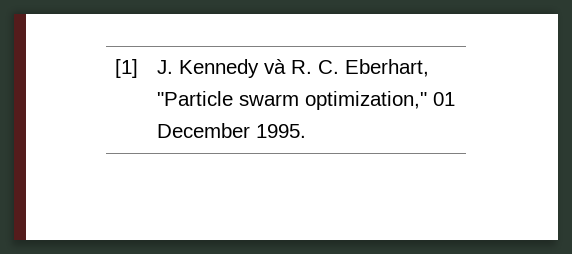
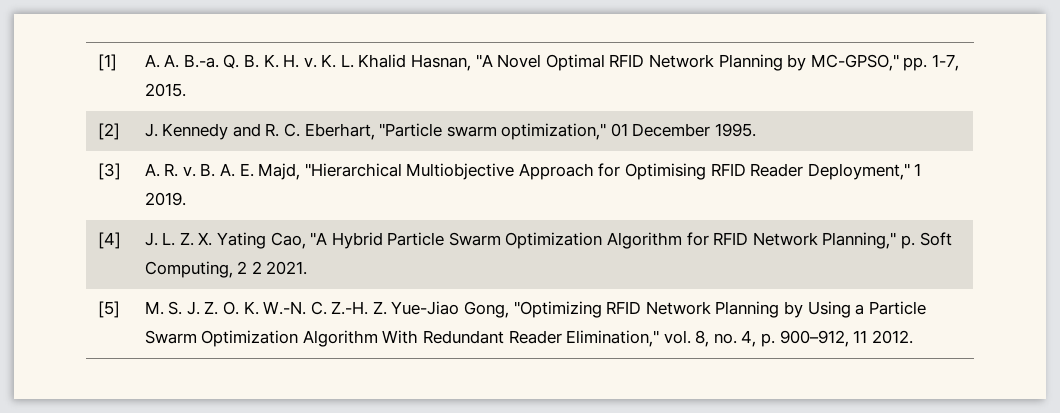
- [1] | J. Kennedy và R. C. Eberhart, "Particle swarm optimization," 01 December 1995.
+ [1] | A. A. B.-a. Q. B. K. H. v. K. L. Khalid Hasnan, "A Novel Optimal RFID Network Planning by MC-GPSO," pp. 1-7, 2015.
+ [2] | J. Kennedy and R. C. Eberhart, "Particle swarm optimization," 01 December 1995.
+ [3] | A. R. v. B. A. E. Majd, "Hierarchical Multiobjective Approach for Optimising RFID Reader Deployment," 1 2019.
+ [4] | J. L. Z. X. Yating Cao, "A Hybrid Particle Swarm Optimization Algorithm for RFID Network Planning," p. Soft Computing, 2 2 2021.
+ [5] | M. S. J. Z. O. K. W.-N. C. Z.-H. Z. Yue-Jiao Gong, "Optimizing RFID Network Planning by Using a Particle Swarm Optimization Algorithm With Redundant Reader Elimination," vol. 8, no. 4, p. 900–912, 11 2012.

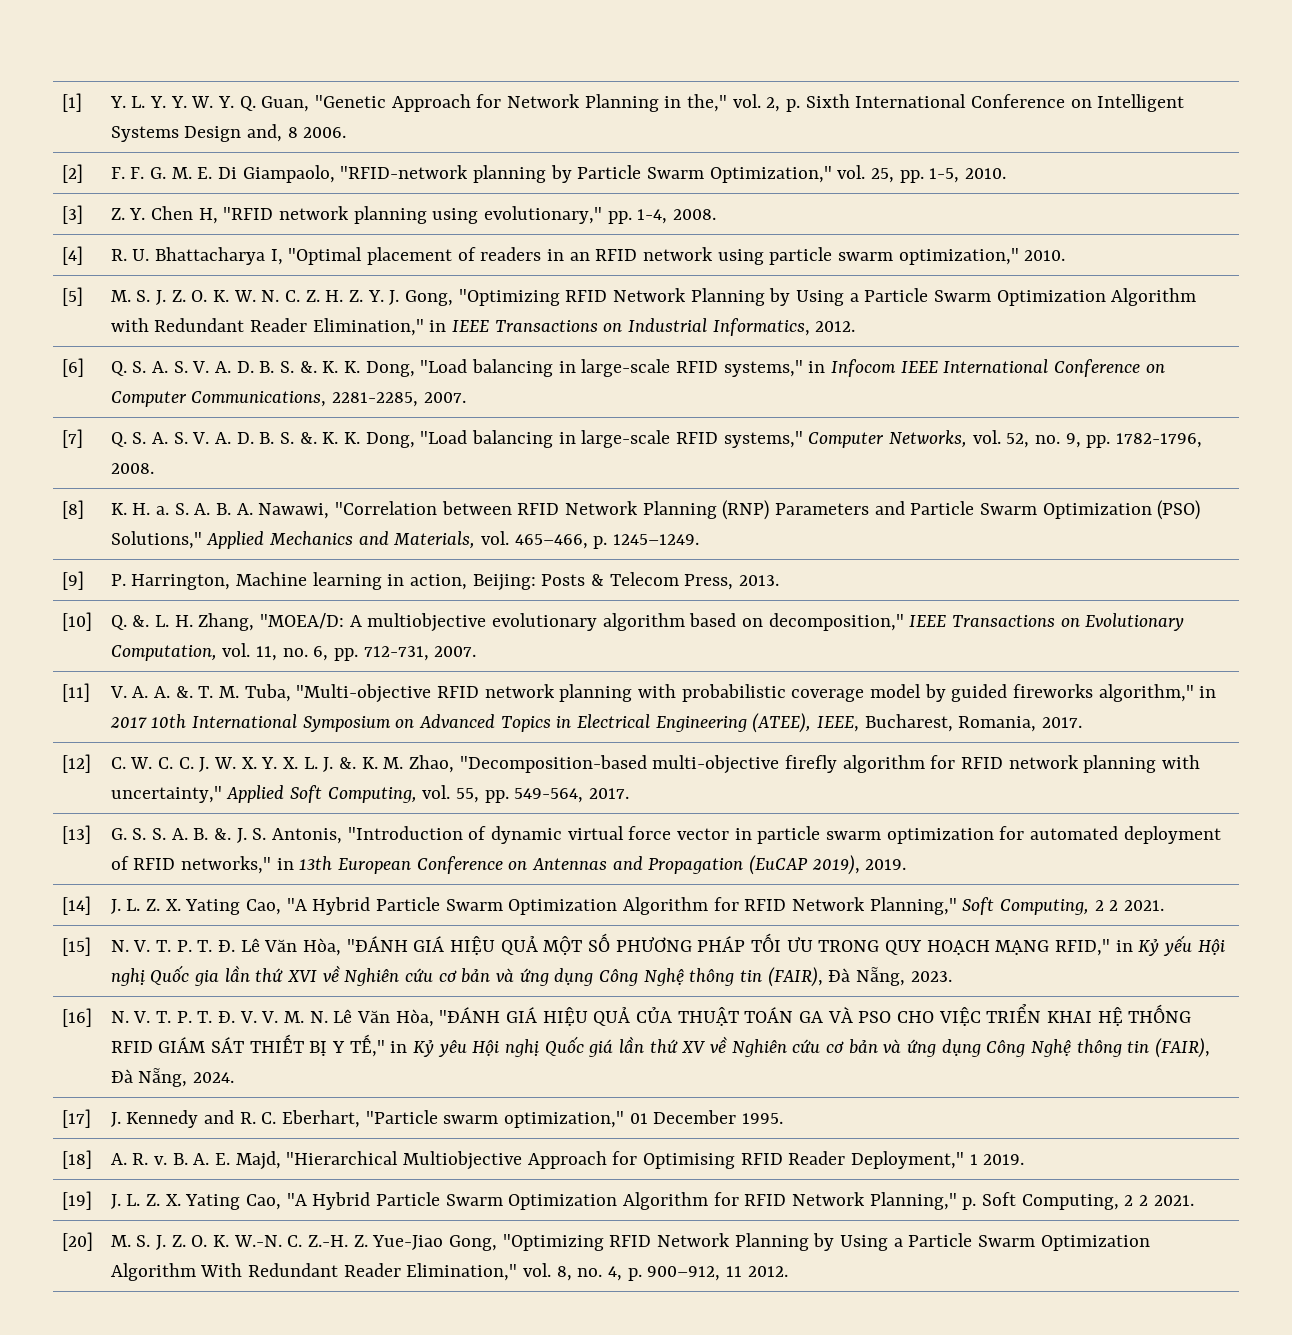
- [1] | A. A. B.-a. Q. B. K. H. v. K. L. Khalid Hasnan, "A Novel Optimal RFID Network Planning by MC-GPSO," pp. 1-7, 2015.
- [2] | J. Kennedy and R. C. Eberhart, "Particle swarm optimization," 01 December 1995.
+ [1] | Y. L. Y. Y. W. Y. Q. Guan, "Genetic Approach for Network Planning in the," vol. 2, p. Sixth International Conference on Intelligent Systems Design and, 8 2006.
+ [2] | F. F. G. M. E. Di Giampaolo, "RFID-network planning by Particle Swarm Optimization," vol. 25, pp. 1-5, 2010.
+ [3] | Z. Y. Chen H, "RFID network planning using evolutionary," pp. 1-4, 2008.
+ [4] | R. U. Bhattacharya I, "Optimal placement of readers in an RFID network using particle swarm optimization," 2010.
+ [5] | M. S. J. Z. O. K. W. N. C. Z. H. Z. Y. J. Gong, "Optimizing RFID Network Planning by Using a Particle Swarm Optimization Algorithm with Redundant Reader Elimination," in IEEE Transactions on Industrial Informatics, 2012.
+ [6] | Q. S. A. S. V. A. D. B. S. &. K. K. Dong, "Load balancing in large-scale RFID systems," in Infocom IEEE International Conference on Computer Communications, 2281-2285, 2007.
+ [7] | Q. S. A. S. V. A. D. B. S. &. K. K. Dong, "Load balancing in large-scale RFID systems," Computer Networks, vol. 52, no. 9, pp. 1782-1796, 2008.
+ [8] | K. H. a. S. A. B. A. Nawawi, "Correlation between RFID Network Planning (RNP) Parameters and Particle Swarm Optimization (PSO) Solutions," Applied Mechanics and Materials, vol. 465–466, p. 1245–1249.
+ [9] | P. Harrington, Machine learning in action, Beijing: Posts & Telecom Press, 2013.
+ [10] | Q. &. L. H. Zhang, "MOEA/D: A multiobjective evolutionary algorithm based on decomposition," IEEE Transactions on Evolutionary Computation, vol. 11, no. 6, pp. 712-731, 2007.
+ [11] | V. A. A. &. T. M. Tuba, "Multi-objective RFID network planning with probabilistic coverage model by guided fireworks algorithm," in 2017 10th International Symposium on Advanced Topics in Electrical Engineering (ATEE), IEEE, Bucharest, Romania, 2017.
+ [12] | C. W. C. C. J. W. X. Y. X. L. J. &. K. M. Zhao, "Decomposition-based multi-objective firefly algorithm for RFID network planning with uncertainty," Applied Soft Computing, vol. 55, pp. 549-564, 2017.
+ [13] | G. S. S. A. B. &. J. S. Antonis, "Introduction of dynamic virtual force vector in particle swarm optimization for automated deployment of RFID networks," in 13th European Conference on Antennas and Propagation (EuCAP 2019), 2019.
+ [14] | J. L. Z. X. Yating Cao, "A Hybrid Particle Swarm Optimization Algorithm for RFID Network Planning," Soft Computing, 2 2 2021.
+ [15] | N. V. T. P. T. Đ. Lê Văn Hòa, "ĐÁNH GIÁ HIỆU QUẢ MỘT SỐ PHƯƠNG PHÁP TỐI ƯU TRONG QUY HOẠCH MẠNG RFID," in Kỷ yếu Hội nghị Quốc gia lần thứ XVI về Nghiên cứu cơ bản và ứng dụng Công Nghệ thông tin (FAIR), Đà Nẵng, 2023.
+ [16] | N. V. T. P. T. Đ. V. V. M. N. Lê Văn Hòa, "ĐÁNH GIÁ HIỆU QUẢ CỦA THUẬT TOÁN GA VÀ PSO CHO VIỆC TRIỂN KHAI HỆ THỐNG RFID GIÁM SÁT THIẾT BỊ Y TẾ," in Kỷ yêu Hội nghị Quốc giá lần thứ XV về Nghiên cứu cơ bản và ứng dụng Công Nghệ thông tin (FAIR), Đà Nẵng, 2024.
+ [17] | J. Kennedy and R. C. Eberhart, "Particle swarm optimization," 01 December 1995.
- [3] | A. R. v. B. A. E. Majd, "Hierarchical Multiobjective Approach for Optimising RFID Reader Deployment," 1 2019.
+ [18] | A. R. v. B. A. E. Majd, "Hierarchical Multiobjective Approach for Optimising RFID Reader Deployment," 1 2019.
- [4] | J. L. Z. X. Yating Cao, "A Hybrid Particle Swarm Optimization Algorithm for RFID Network Planning," p. Soft Computing, 2 2 2021.
+ [19] | J. L. Z. X. Yating Cao, "A Hybrid Particle Swarm Optimization Algorithm for RFID Network Planning," p. Soft Computing, 2 2 2021.
- [5] | M. S. J. Z. O. K. W.-N. C. Z.-H. Z. Yue-Jiao Gong, "Optimizing RFID Network Planning by Using a Particle Swarm Optimization Algorithm With Redundant Reader Elimination," vol. 8, no. 4, p. 900–912, 11 2012.
+ [20] | M. S. J. Z. O. K. W.-N. C. Z.-H. Z. Yue-Jiao Gong, "Optimizing RFID Network Planning by Using a Particle Swarm Optimization Algorithm With Redundant Reader Elimination," vol. 8, no. 4, p. 900–912, 11 2012.

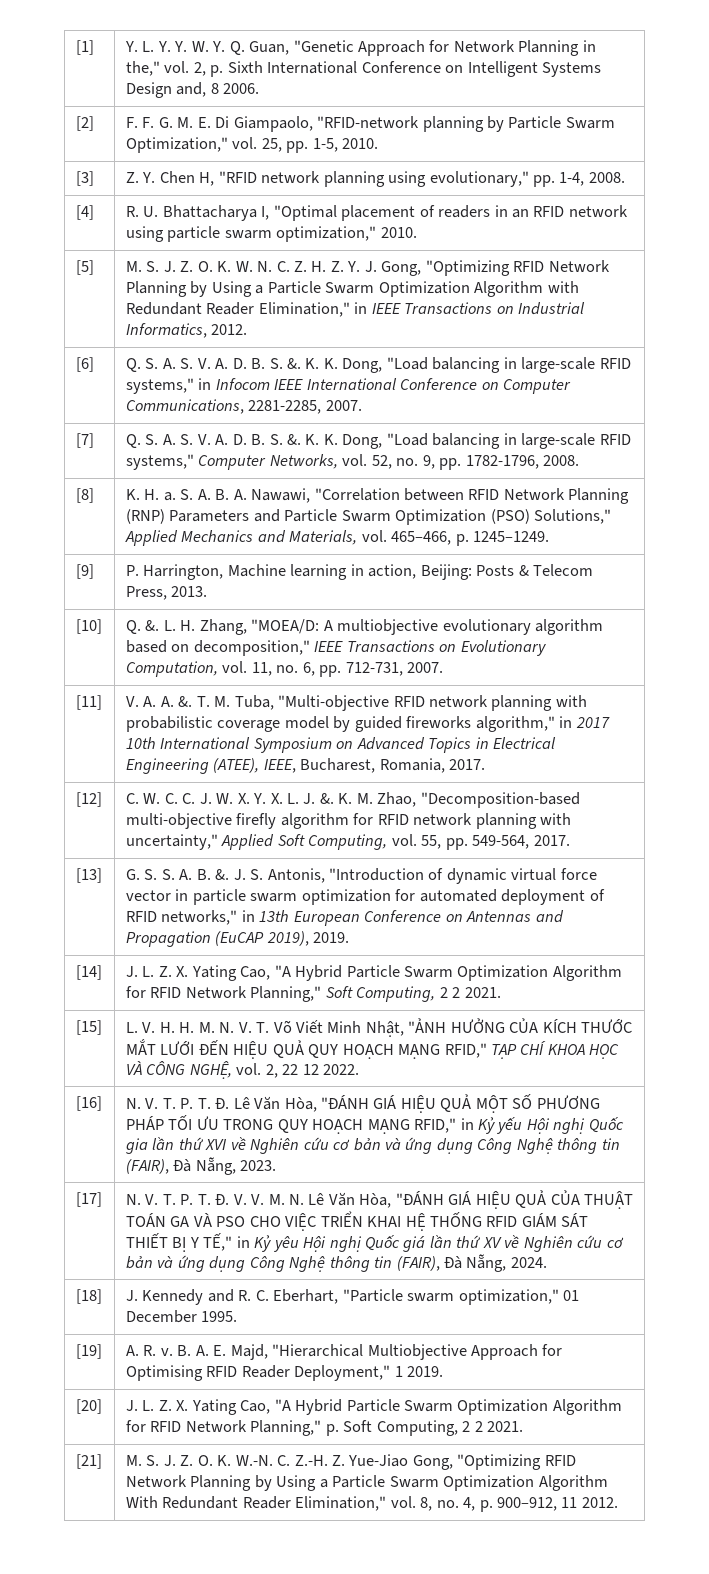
+ L. V. H. H. M. N. V. T. Võ Viết Minh Nhật, "ẢNH HƯỞNG CỦA KÍCH THƯỚC MẮT LƯỚI ĐẾN HIỆU QUẢ QUY HOẠCH MẠNG RFID," TẠP CHÍ KHOA HỌC VÀ CÔNG NGHỆ, vol. 2, 22 12 2022.
+ [16]
- [16]
+ [17]
- [17] | J. Kennedy and R. C. Eberhart, "Particle swarm optimization," 01 December 1995.
+ [18] | J. Kennedy and R. C. Eberhart, "Particle swarm optimization," 01 December 1995.
- [18] | A. R. v. B. A. E. Majd, "Hierarchical Multiobjective Approach for Optimising RFID Reader Deployment," 1 2019.
+ [19] | A. R. v. B. A. E. Majd, "Hierarchical Multiobjective Approach for Optimising RFID Reader Deployment," 1 2019.
- [19] | J. L. Z. X. Yating Cao, "A Hybrid Particle Swarm Optimization Algorithm for RFID Network Planning," p. Soft Computing, 2 2 2021.
+ [20] | J. L. Z. X. Yating Cao, "A Hybrid Particle Swarm Optimization Algorithm for RFID Network Planning," p. Soft Computing, 2 2 2021.
- [20] | M. S. J. Z. O. K. W.-N. C. Z.-H. Z. Yue-Jiao Gong, "Optimizing RFID Network Planning by Using a Particle Swarm Optimization Algorithm With Redundant Reader Elimination," vol. 8, no. 4, p. 900–912, 11 2012.
+ [21] | M. S. J. Z. O. K. W.-N. C. Z.-H. Z. Yue-Jiao Gong, "Optimizing RFID Network Planning by Using a Particle Swarm Optimization Algorithm With Redundant Reader Elimination," vol. 8, no. 4, p. 900–912, 11 2012.

